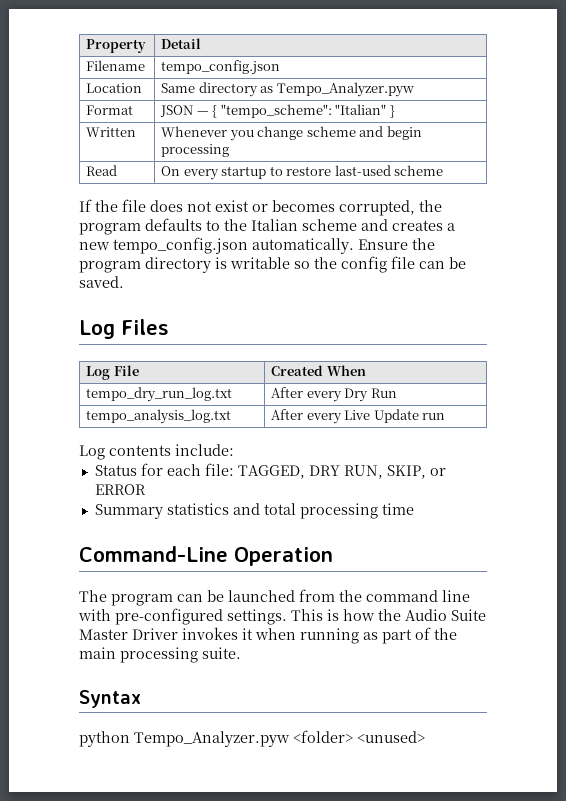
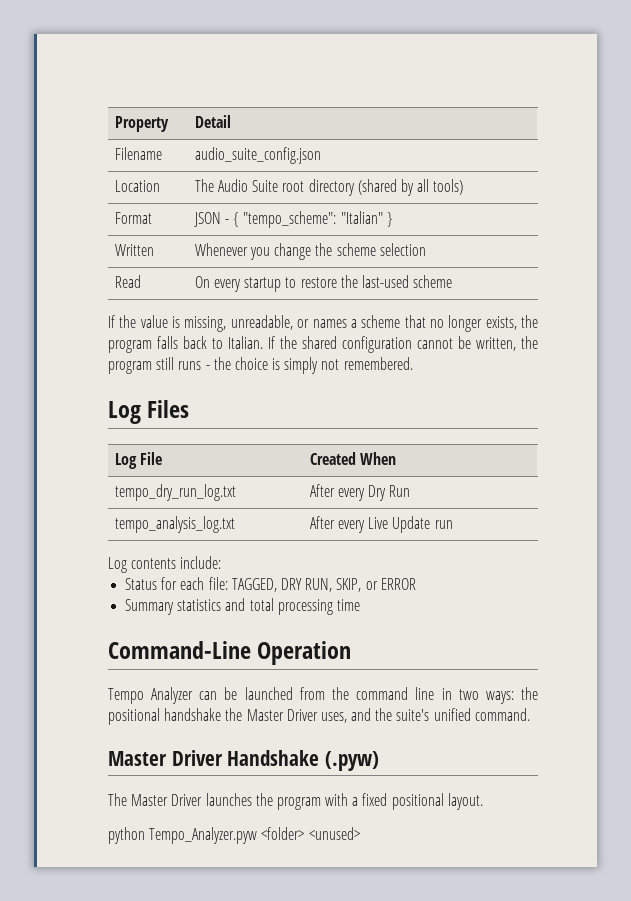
- Filename | tempo_config.json
+ Filename | audio_suite_config.json
- Location | Same directory as Tempo_Analyzer.pyw
+ Location | The Audio Suite root directory (shared by all tools)
- Format | JSON — { "tempo_scheme": "Italian" }
+ Format | JSON - { "tempo_scheme": "Italian" }
- Written | Whenever you change scheme and begin processing
+ Written | Whenever you change the scheme selection
- Read | On every startup to restore last-used scheme
+ Read | On every startup to restore the last-used scheme
- If the file does not exist or becomes corrupted, the program defaults to the Italian scheme and creates a new tempo_config.json automatically. Ensure the program directory is writable so the config file can be saved.
+ If the value is missing, unreadable, or names a scheme that no longer exists, the program falls back to Italian. If the shared configuration cannot be written, the program still runs - the choice is simply not remembered.
- The program can be launched from the command line with pre-configured settings. This is how the Audio Suite Master Driver invokes it when running as part of the main processing suite.
- Syntax
+ Tempo Analyzer can be launched from the command line in two ways: the positional handshake the Master Driver uses, and the suite's unified command.
+ Master Driver Handshake (.pyw)
+ The Master Driver launches the program with a fixed positional layout.

